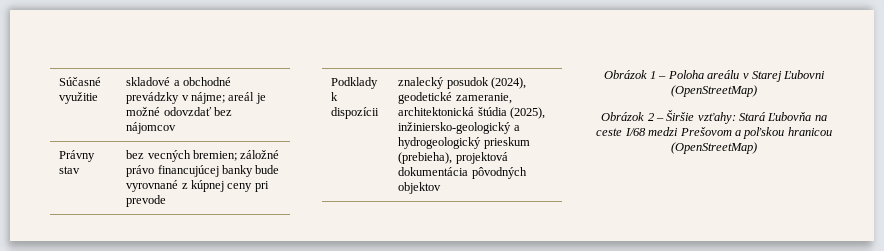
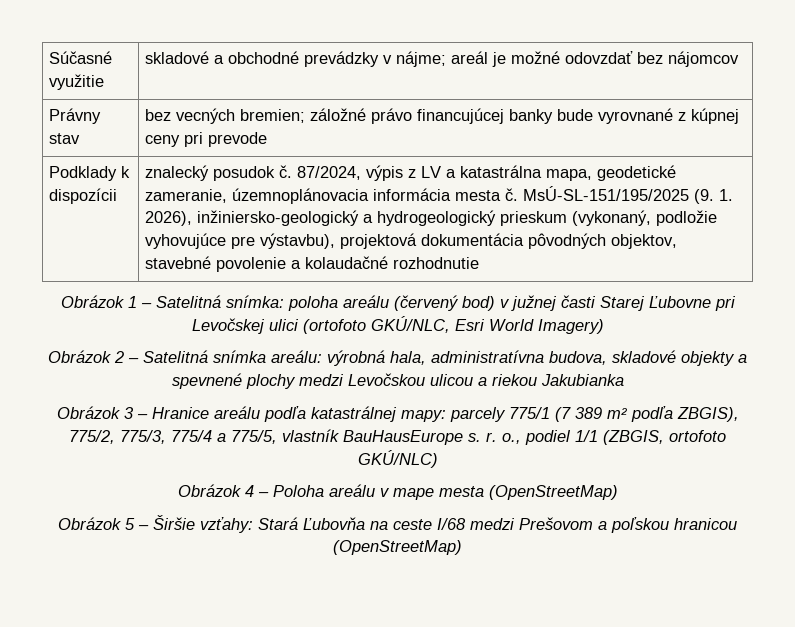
- znalecký posudok (2024), geodetické zameranie, architektonická štúdia (2025), inžiniersko-geologický a hydrogeologický prieskum (prebieha), projektová dokumentácia pôvodných objektov
- Obrázok 1 – Poloha areálu v Starej Ľubovni (OpenStreetMap)
+ znalecký posudok č. 87/2024, výpis z LV a katastrálna mapa, geodetické zameranie, územnoplánovacia informácia mesta č. MsÚ-SL-151/195/2025 (9. 1. 2026), inžiniersko-geologický a hydrogeologický prieskum (vykonaný, podložie vyhovujúce pre výstavbu), projektová dokumentácia pôvodných objektov, stavebné povolenie a kolaudačné rozhodnutie
+ Obrázok 1 – Satelitná snímka: poloha areálu (červený bod) v južnej časti Starej Ľubovne pri Levočskej ulici (ortofoto GKÚ/NLC, Esri World Imagery)
+ Obrázok 2 – Satelitná snímka areálu: výrobná hala, administratívna budova, skladové objekty a spevnené plochy medzi Levočskou ulicou a riekou Jakubianka
+ Obrázok 3 – Hranice areálu podľa katastrálnej mapy: parcely 775/1 (7 389 m² podľa ZBGIS), 775/2, 775/3, 775/4 a 775/5, vlastník BauHausEurope s. r. o., podiel 1/1 (ZBGIS, ortofoto GKÚ/NLC)
+ Obrázok 4 – Poloha areálu v mape mesta (OpenStreetMap)
- Obrázok 2 – Širšie vzťahy: Stará Ľubovňa na ceste I/68 medzi Prešovom a poľskou hranicou (OpenStreetMap)
+ Obrázok 5 – Širšie vzťahy: Stará Ľubovňa na ceste I/68 medzi Prešovom a poľskou hranicou (OpenStreetMap)

